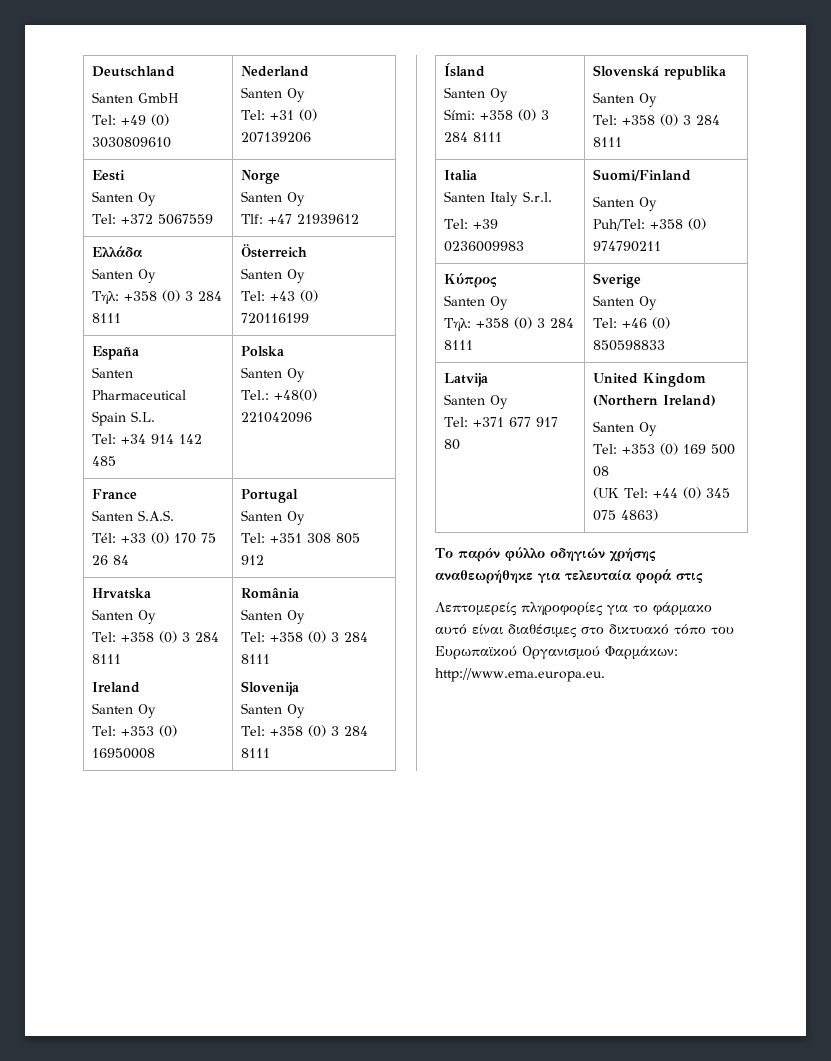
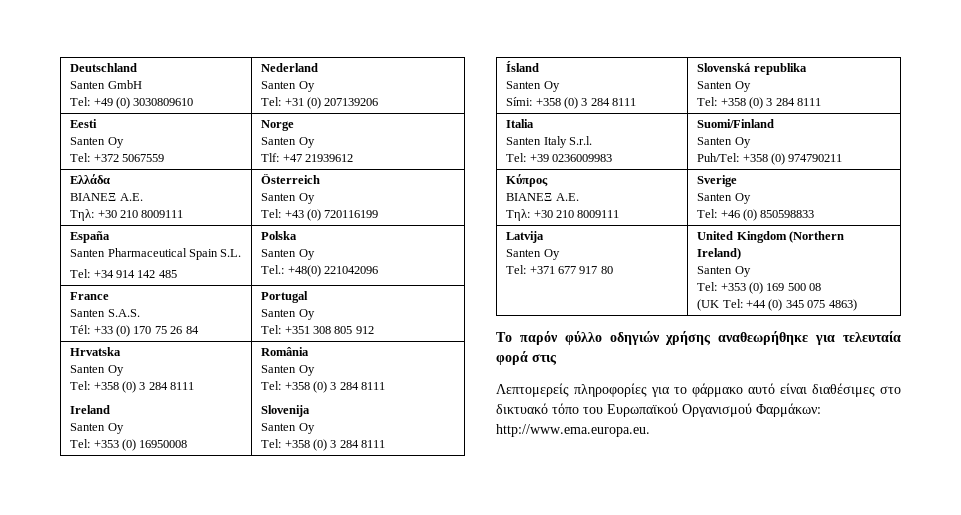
  Ελλάδα
- Santen Oy
- Τηλ: +358 (0) 3 284 8111 | Österreich
+ ΒΙΑΝΕΞ Α.Ε.
+ Τηλ: +30 210 8009111 | Österreich
  Κύπρος
- Santen Oy
- Τηλ: +358 (0) 3 284 8111 | Sverige
+ ΒΙΑΝΕΞ Α.Ε.
+ Τηλ: +30 210 8009111 | Sverige

